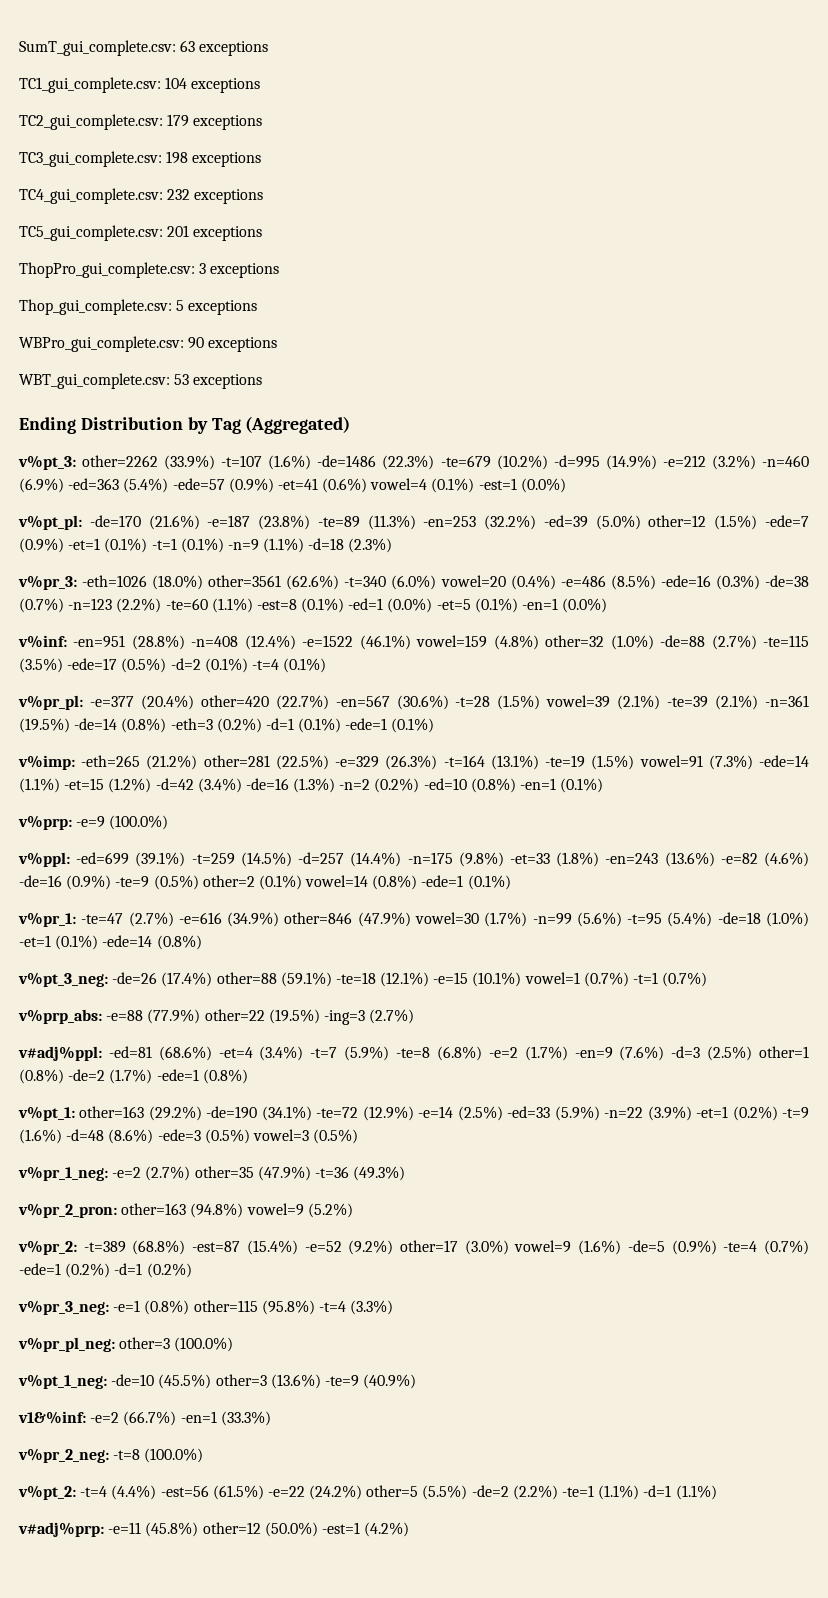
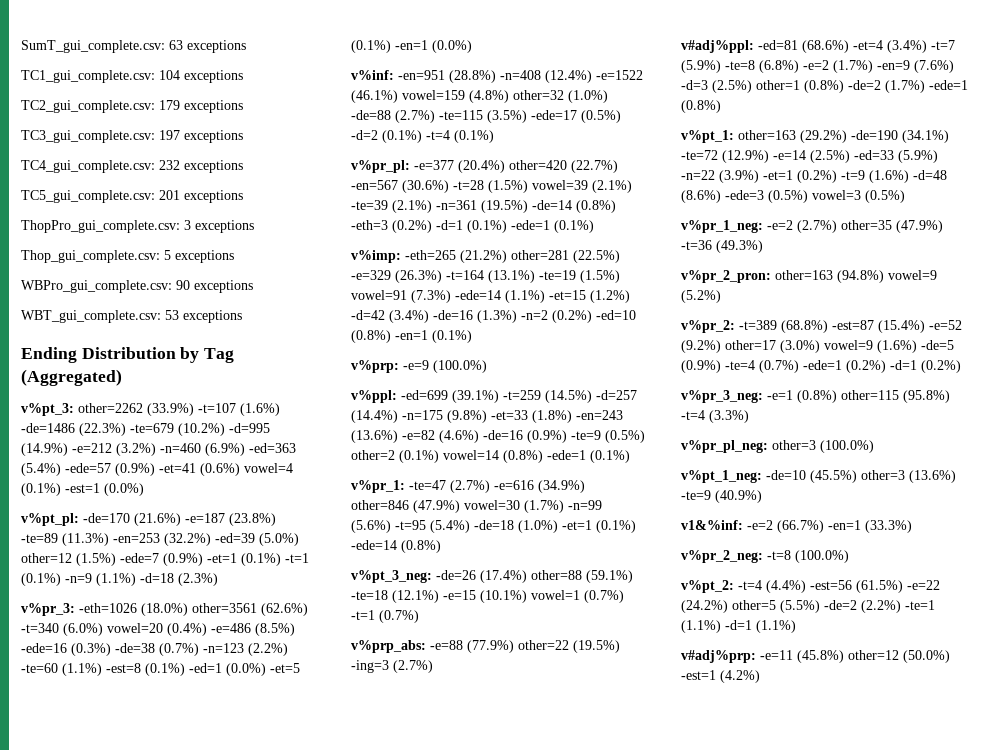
- TC3_gui_complete.csv: 198 exceptions
+ TC3_gui_complete.csv: 197 exceptions

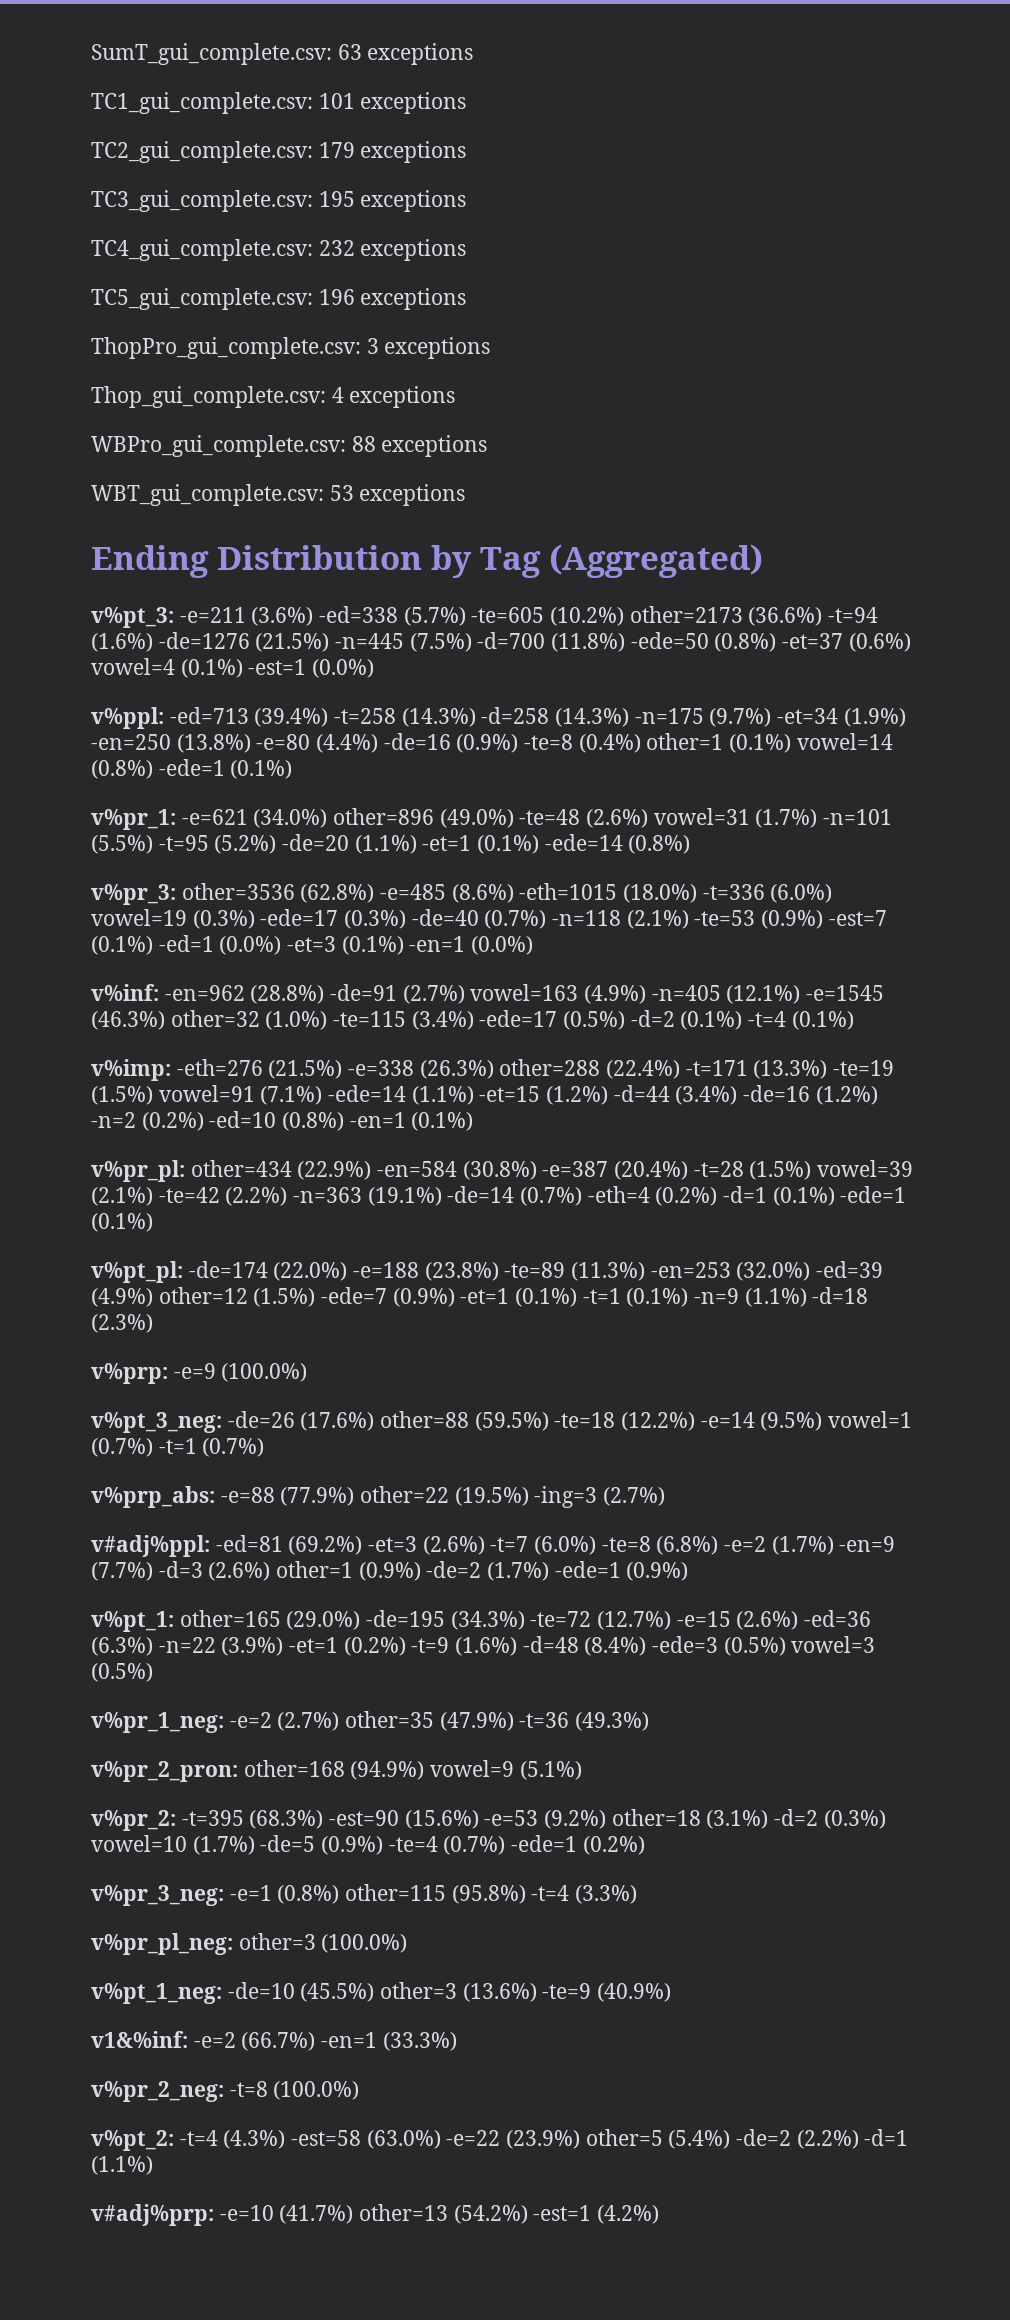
- TC1_gui_complete.csv: 104 exceptions
+ TC1_gui_complete.csv: 101 exceptions
- TC3_gui_complete.csv: 197 exceptions
+ TC3_gui_complete.csv: 195 exceptions
- TC5_gui_complete.csv: 201 exceptions
+ TC5_gui_complete.csv: 196 exceptions
- Thop_gui_complete.csv: 5 exceptions
+ Thop_gui_complete.csv: 4 exceptions
- WBPro_gui_complete.csv: 90 exceptions
+ WBPro_gui_complete.csv: 88 exceptions
- v%pt_3: other=2262 (33.9%) -t=107 (1.6%) -de=1486 (22.3%) -te=679 (10.2%) -d=995 (14.9%) -e=212 (3.2%) -n=460 (6.9%) -ed=363 (5.4%) -ede=57 (0.9%) -et=41 (0.6%) vowel=4 (0.1%) -est=1 (0.0%)
+ v%pt_3: -e=211 (3.6%) -ed=338 (5.7%) -te=605 (10.2%) other=2173 (36.6%) -t=94 (1.6%) -de=1276 (21.5%) -n=445 (7.5%) -d=700 (11.8%) -ede=50 (0.8%) -et=37 (0.6%) vowel=4 (0.1%) -est=1 (0.0%)
- v%pt_pl: -de=170 (21.6%) -e=187 (23.8%) -te=89 (11.3%) -en=253 (32.2%) -ed=39 (5.0%) other=12 (1.5%) -ede=7 (0.9%) -et=1 (0.1%) -t=1 (0.1%) -n=9 (1.1%) -d=18 (2.3%)
+ v%ppl: -ed=713 (39.4%) -t=258 (14.3%) -d=258 (14.3%) -n=175 (9.7%) -et=34 (1.9%) -en=250 (13.8%) -e=80 (4.4%) -de=16 (0.9%) -te=8 (0.4%) other=1 (0.1%) vowel=14 (0.8%) -ede=1 (0.1%)
+ v%pr_1: -e=621 (34.0%) other=896 (49.0%) -te=48 (2.6%) vowel=31 (1.7%) -n=101 (5.5%) -t=95 (5.2%) -de=20 (1.1%) -et=1 (0.1%) -ede=14 (0.8%)
+ v%pr_3: other=3536 (62.8%) -e=485 (8.6%) -eth=1015 (18.0%) -t=336 (6.0%) vowel=19 (0.3%) -ede=17 (0.3%) -de=40 (0.7%) -n=118 (2.1%) -te=53 (0.9%) -est=7 (0.1%) -ed=1 (0.0%) -et=3 (0.1%) -en=1 (0.0%)
+ v%inf: -en=962 (28.8%) -de=91 (2.7%) vowel=163 (4.9%) -n=405 (12.1%) -e=1545 (46.3%) other=32 (1.0%) -te=115 (3.4%) -ede=17 (0.5%) -d=2 (0.1%) -t=4 (0.1%)
+ v%imp: -eth=276 (21.5%) -e=338 (26.3%) other=288 (22.4%) -t=171 (13.3%) -te=19 (1.5%) vowel=91 (7.1%) -ede=14 (1.1%) -et=15 (1.2%) -d=44 (3.4%) -de=16 (1.2%) -n=2 (0.2%) -ed=10 (0.8%) -en=1 (0.1%)
+ v%pr_pl: other=434 (22.9%) -en=584 (30.8%) -e=387 (20.4%) -t=28 (1.5%) vowel=39 (2.1%) -te=42 (2.2%) -n=363 (19.1%) -de=14 (0.7%) -eth=4 (0.2%) -d=1 (0.1%) -ede=1 (0.1%)
+ v%pt_pl: -de=174 (22.0%) -e=188 (23.8%) -te=89 (11.3%) -en=253 (32.0%) -ed=39 (4.9%) other=12 (1.5%) -ede=7 (0.9%) -et=1 (0.1%) -t=1 (0.1%) -n=9 (1.1%) -d=18 (2.3%)
- v%pr_3: -eth=1026 (18.0%) other=3561 (62.6%) -t=340 (6.0%) vowel=20 (0.4%) -e=486 (8.5%) -ede=16 (0.3%) -de=38 (0.7%) -n=123 (2.2%) -te=60 (1.1%) -est=8 (0.1%) -ed=1 (0.0%) -et=5 (0.1%) -en=1 (0.0%)
- v%inf: -en=951 (28.8%) -n=408 (12.4%) -e=1522 (46.1%) vowel=159 (4.8%) other=32 (1.0%) -de=88 (2.7%) -te=115 (3.5%) -ede=17 (0.5%) -d=2 (0.1%) -t=4 (0.1%)
- v%pr_pl: -e=377 (20.4%) other=420 (22.7%) -en=567 (30.6%) -t=28 (1.5%) vowel=39 (2.1%) -te=39 (2.1%) -n=361 (19.5%) -de=14 (0.8%) -eth=3 (0.2%) -d=1 (0.1%) -ede=1 (0.1%)
- v%imp: -eth=265 (21.2%) other=281 (22.5%) -e=329 (26.3%) -t=164 (13.1%) -te=19 (1.5%) vowel=91 (7.3%) -ede=14 (1.1%) -et=15 (1.2%) -d=42 (3.4%) -de=16 (1.3%) -n=2 (0.2%) -ed=10 (0.8%) -en=1 (0.1%)
  v%prp: -e=9 (100.0%)
- v%ppl: -ed=699 (39.1%) -t=259 (14.5%) -d=257 (14.4%) -n=175 (9.8%) -et=33 (1.8%) -en=243 (13.6%) -e=82 (4.6%) -de=16 (0.9%) -te=9 (0.5%) other=2 (0.1%) vowel=14 (0.8%) -ede=1 (0.1%)
- v%pr_1: -te=47 (2.7%) -e=616 (34.9%) other=846 (47.9%) vowel=30 (1.7%) -n=99 (5.6%) -t=95 (5.4%) -de=18 (1.0%) -et=1 (0.1%) -ede=14 (0.8%)
- v%pt_3_neg: -de=26 (17.4%) other=88 (59.1%) -te=18 (12.1%) -e=15 (10.1%) vowel=1 (0.7%) -t=1 (0.7%)
+ v%pt_3_neg: -de=26 (17.6%) other=88 (59.5%) -te=18 (12.2%) -e=14 (9.5%) vowel=1 (0.7%) -t=1 (0.7%)
- v#adj%ppl: -ed=81 (68.6%) -et=4 (3.4%) -t=7 (5.9%) -te=8 (6.8%) -e=2 (1.7%) -en=9 (7.6%) -d=3 (2.5%) other=1 (0.8%) -de=2 (1.7%) -ede=1 (0.8%)
+ v#adj%ppl: -ed=81 (69.2%) -et=3 (2.6%) -t=7 (6.0%) -te=8 (6.8%) -e=2 (1.7%) -en=9 (7.7%) -d=3 (2.6%) other=1 (0.9%) -de=2 (1.7%) -ede=1 (0.9%)
- v%pt_1: other=163 (29.2%) -de=190 (34.1%) -te=72 (12.9%) -e=14 (2.5%) -ed=33 (5.9%) -n=22 (3.9%) -et=1 (0.2%) -t=9 (1.6%) -d=48 (8.6%) -ede=3 (0.5%) vowel=3 (0.5%)
+ v%pt_1: other=165 (29.0%) -de=195 (34.3%) -te=72 (12.7%) -e=15 (2.6%) -ed=36 (6.3%) -n=22 (3.9%) -et=1 (0.2%) -t=9 (1.6%) -d=48 (8.4%) -ede=3 (0.5%) vowel=3 (0.5%)
- v%pr_2_pron: other=163 (94.8%) vowel=9 (5.2%)
- v%pr_2: -t=389 (68.8%) -est=87 (15.4%) -e=52 (9.2%) other=17 (3.0%) vowel=9 (1.6%) -de=5 (0.9%) -te=4 (0.7%) -ede=1 (0.2%) -d=1 (0.2%)
+ v%pr_2_pron: other=168 (94.9%) vowel=9 (5.1%)
+ v%pr_2: -t=395 (68.3%) -est=90 (15.6%) -e=53 (9.2%) other=18 (3.1%) -d=2 (0.3%) vowel=10 (1.7%) -de=5 (0.9%) -te=4 (0.7%) -ede=1 (0.2%)
- v%pt_2: -t=4 (4.4%) -est=56 (61.5%) -e=22 (24.2%) other=5 (5.5%) -de=2 (2.2%) -te=1 (1.1%) -d=1 (1.1%)
+ v%pt_2: -t=4 (4.3%) -est=58 (63.0%) -e=22 (23.9%) other=5 (5.4%) -de=2 (2.2%) -d=1 (1.1%)
- v#adj%prp: -e=11 (45.8%) other=12 (50.0%) -est=1 (4.2%)
+ v#adj%prp: -e=10 (41.7%) other=13 (54.2%) -est=1 (4.2%)

